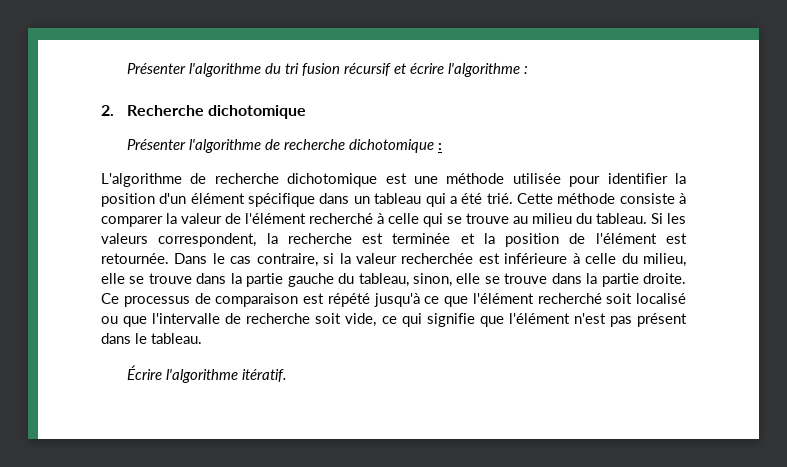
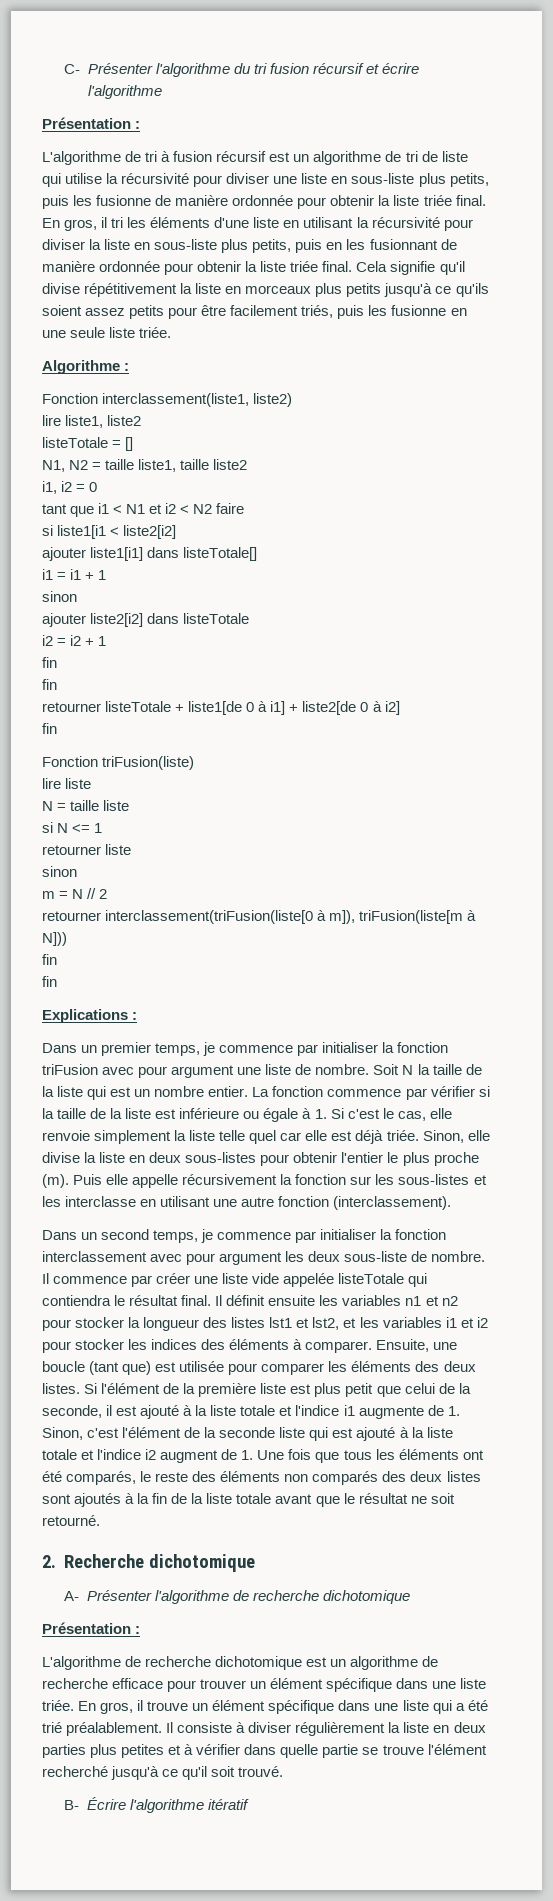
- Présenter l'algorithme du tri fusion récursif et écrire l'algorithme :
+ C- Présenter l'algorithme du tri fusion récursif et écrire l'algorithme
+ Présentation :
+ L'algorithme de tri à fusion récursif est un algorithme de tri de liste qui utilise la récursivité pour diviser une liste en sous-liste plus petits, puis les fusionne de manière ordonnée pour obtenir la liste triée final. En gros, il tri les éléments d'une liste en utilisant la récursivité pour diviser la liste en sous-liste plus petits, puis en les fusionnant de manière ordonnée pour obtenir la liste triée final. Cela signifie qu'il divise répétitivement la liste en morceaux plus petits jusqu'à ce qu'ils soient assez petits pour être facilement triés, puis les fusionne en une seule liste triée.
+ Algorithme :
+ Fonction interclassement(liste1, liste2)
+ lire liste1, liste2
+ listeTotale = []
+ N1, N2 = taille liste1, taille liste2
+ i1, i2 = 0
+ tant que i1 < N1 et i2 < N2 faire
+ si liste1[i1 < liste2[i2]
+ ajouter liste1[i1] dans listeTotale[]
+ i1 = i1 + 1
+ sinon
+ ajouter liste2[i2] dans listeTotale
+ i2 = i2 + 1
+ fin
+ fin
+ retourner listeTotale + liste1[de 0 à i1] + liste2[de 0 à i2]
+ fin
+ Fonction triFusion(liste)
+ lire liste
+ N = taille liste
+ si N <= 1
+ retourner liste
+ sinon
+ m = N // 2
+ retourner interclassement(triFusion(liste[0 à m]), triFusion(liste[m à N]))
+ fin
+ fin
+ Explications :
+ Dans un premier temps, je commence par initialiser la fonction triFusion avec pour argument une liste de nombre. Soit N la taille de la liste qui est un nombre entier. La fonction commence par vérifier si la taille de la liste est inférieure ou égale à 1. Si c'est le cas, elle renvoie simplement la liste telle quel car elle est déjà triée. Sinon, elle divise la liste en deux sous-listes pour obtenir l'entier le plus proche (m). Puis elle appelle récursivement la fonction sur les sous-listes et les interclasse en utilisant une autre fonction (interclassement).
+ Dans un second temps, je commence par initialiser la fonction interclassement avec pour argument les deux sous-liste de nombre. Il commence par créer une liste vide appelée listeTotale qui contiendra le résultat final. Il définit ensuite les variables n1 et n2 pour stocker la longueur des listes lst1 et lst2, et les variables i1 et i2 pour stocker les indices des éléments à comparer. Ensuite, une boucle (tant que) est utilisée pour comparer les éléments des deux listes. Si l'élément de la première liste est plus petit que celui de la seconde, il est ajouté à la liste totale et l'indice i1 augmente de 1. Sinon, c'est l'élément de la seconde liste qui est ajouté à la liste totale et l'indice i2 augment de 1. Une fois que tous les éléments ont été comparés, le reste des éléments non comparés des deux listes sont ajoutés à la fin de la liste totale avant que le résultat ne soit retourné.
- Présenter l'algorithme de recherche dichotomique :
+ A- Présenter l'algorithme de recherche dichotomique
+ Présentation :
- L'algorithme de recherche dichotomique est une méthode utilisée pour identifier la position d'un élément spécifique dans un tableau qui a été trié. Cette méthode consiste à comparer la valeur de l'élément recherché à celle qui se trouve au milieu du tableau. Si les valeurs correspondent, la recherche est terminée et la position de l'élément est retournée. Dans le cas contraire, si la valeur recherchée est inférieure à celle du milieu, elle se trouve dans la partie gauche du tableau, sinon, elle se trouve dans la partie droite. Ce processus de comparaison est répété jusqu'à ce que l'élément recherché soit localisé ou que l'intervalle de recherche soit vide, ce qui signifie que l'élément n'est pas présent dans le tableau.
- Écrire l'algorithme itératif.
+ L'algorithme de recherche dichotomique est un algorithme de recherche efficace pour trouver un élément spécifique dans une liste triée. En gros, il trouve un élément spécifique dans une liste qui a été trié préalablement. Il consiste à diviser régulièrement la liste en deux parties plus petites et à vérifier dans quelle partie se trouve l'élément recherché jusqu'à ce qu'il soit trouvé.
+ B- Écrire l'algorithme itératif

